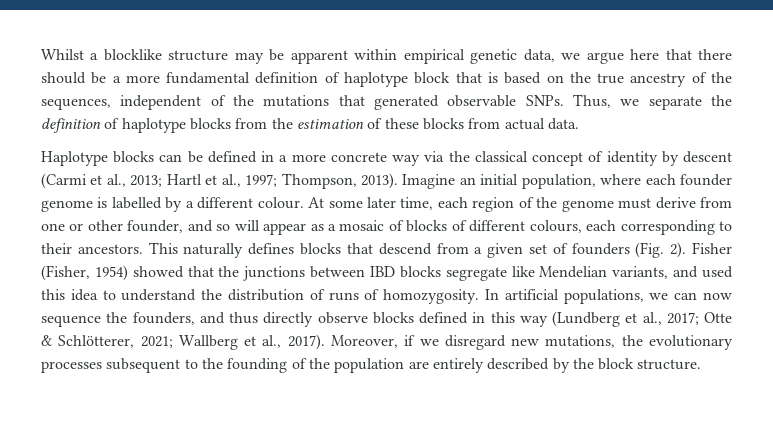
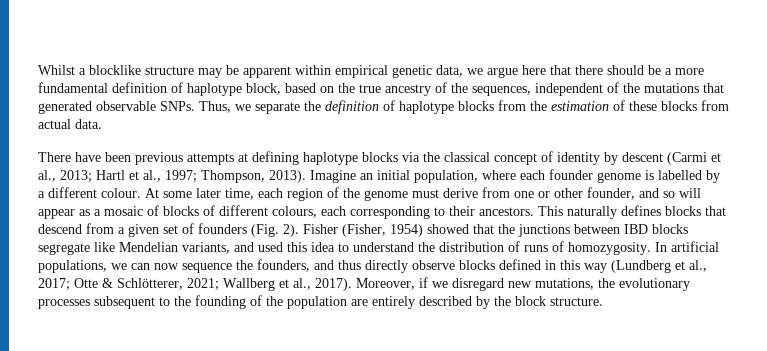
- Whilst a blocklike structure may be apparent within empirical genetic data, we argue here that there should be a more fundamental definition of haplotype block that is based on the true ancestry of the sequences, independent of the mutations that generated observable SNPs.
+ Whilst a blocklike structure may be apparent within empirical genetic data, we argue here that there should be a more fundamental definition of haplotype block, based on the true ancestry of the sequences, independent of the mutations that generated observable SNPs.
- Haplotype blocks can be defined in a more concrete way via the classical concept of identity by descent (Carmi et al., 2013; Hartl et al., 1997; Thompson, 2013).
+ There have been previous attempts at defining haplotype blocks via the classical concept of identity by descent (Carmi et al., 2013; Hartl et al., 1997; Thompson, 2013).

